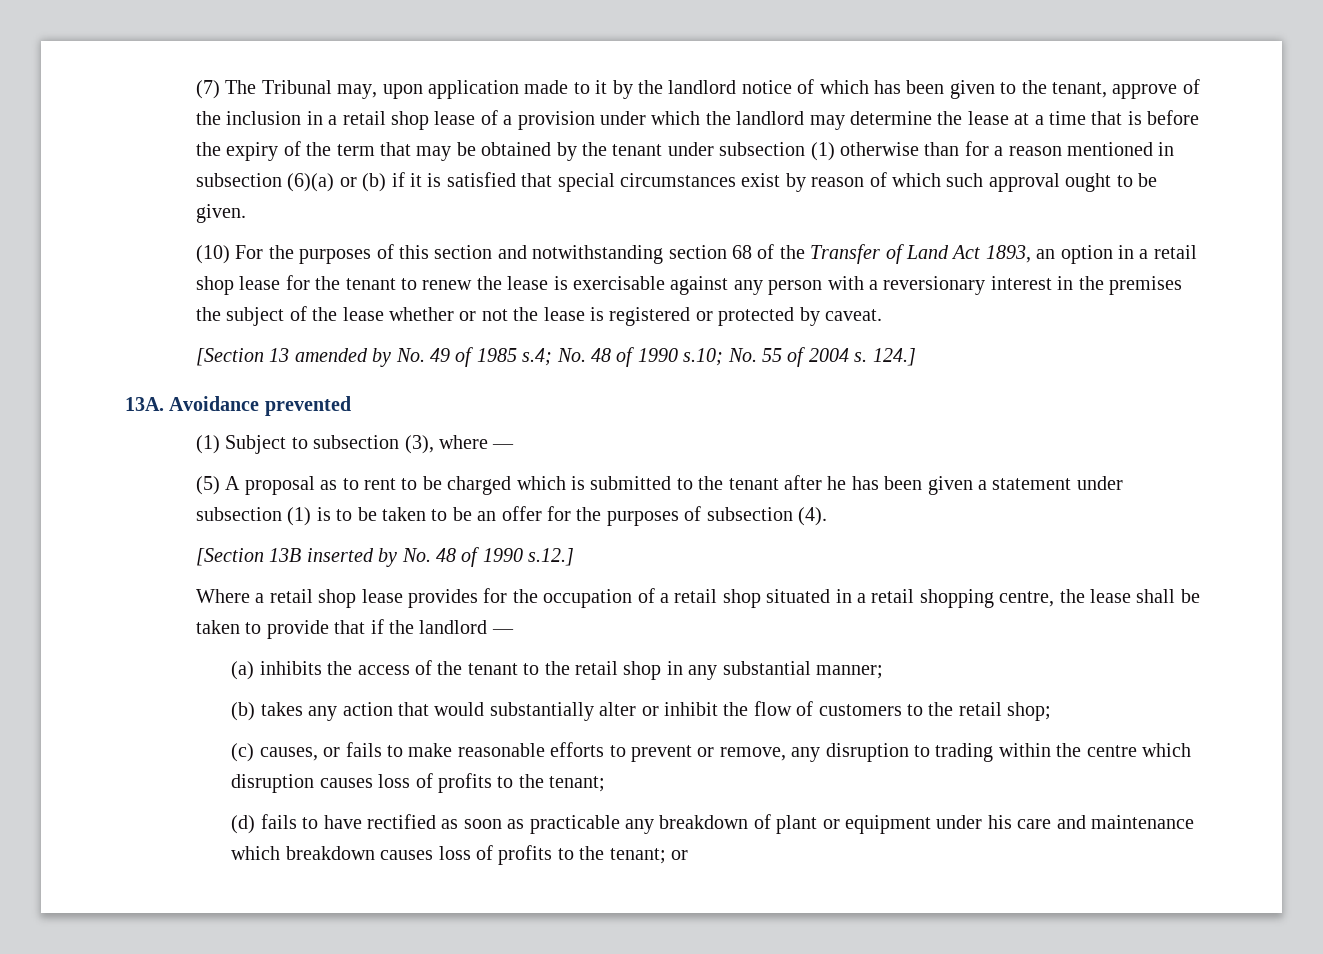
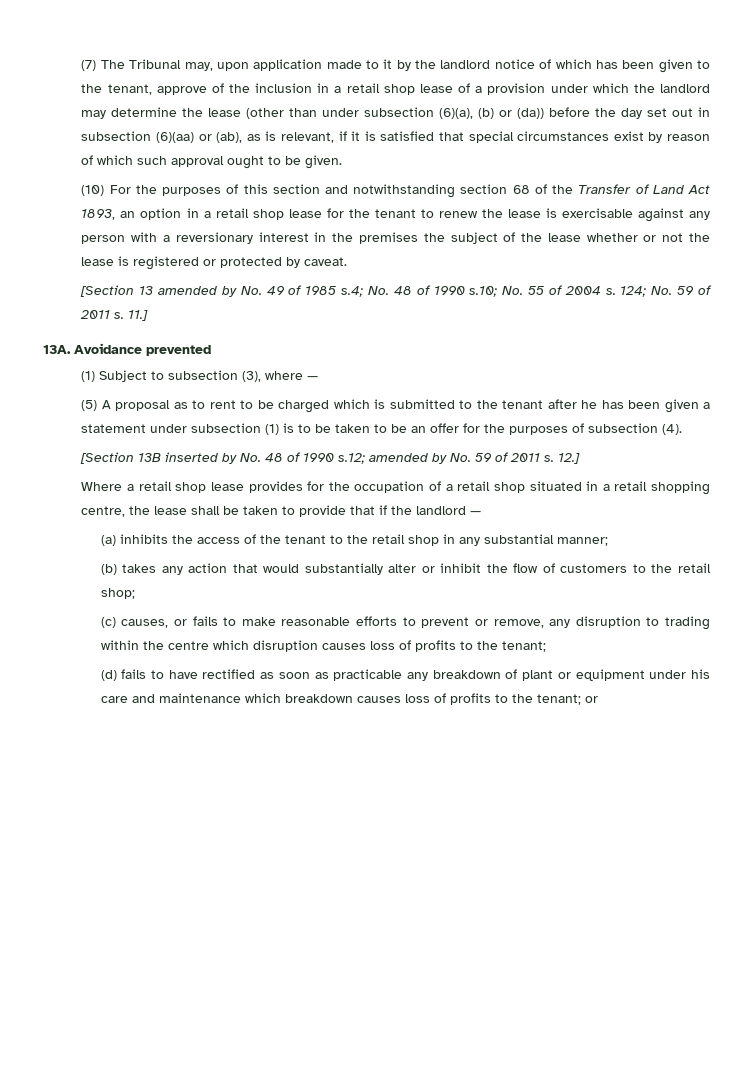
- (7) The Tribunal may, upon application made to it by the landlord notice of which has been given to the tenant, approve of the inclusion in a retail shop lease of a provision under which the landlord may determine the lease at a time that is before the expiry of the term that may be obtained by the tenant under subsection (1) otherwise than for a reason mentioned in subsection (6)(a) or (b) if it is satisfied that special circumstances exist by reason of which such approval ought to be given.
+ (7) The Tribunal may, upon application made to it by the landlord notice of which has been given to the tenant, approve of the inclusion in a retail shop lease of a provision under which the landlord may determine the lease (other than under subsection (6)(a), (b) or (da)) before the day set out in subsection (6)(aa) or (ab), as is relevant, if it is satisfied that special circumstances exist by reason of which such approval ought to be given.
- 124.]
+ 124; No. 59 of 2011 s. 11.]
- [Section 13B inserted by No. 48 of 1990 s.12.]
+ [Section 13B inserted by No. 48 of 1990 s.12; amended by No. 59 of 2011 s. 12.]

